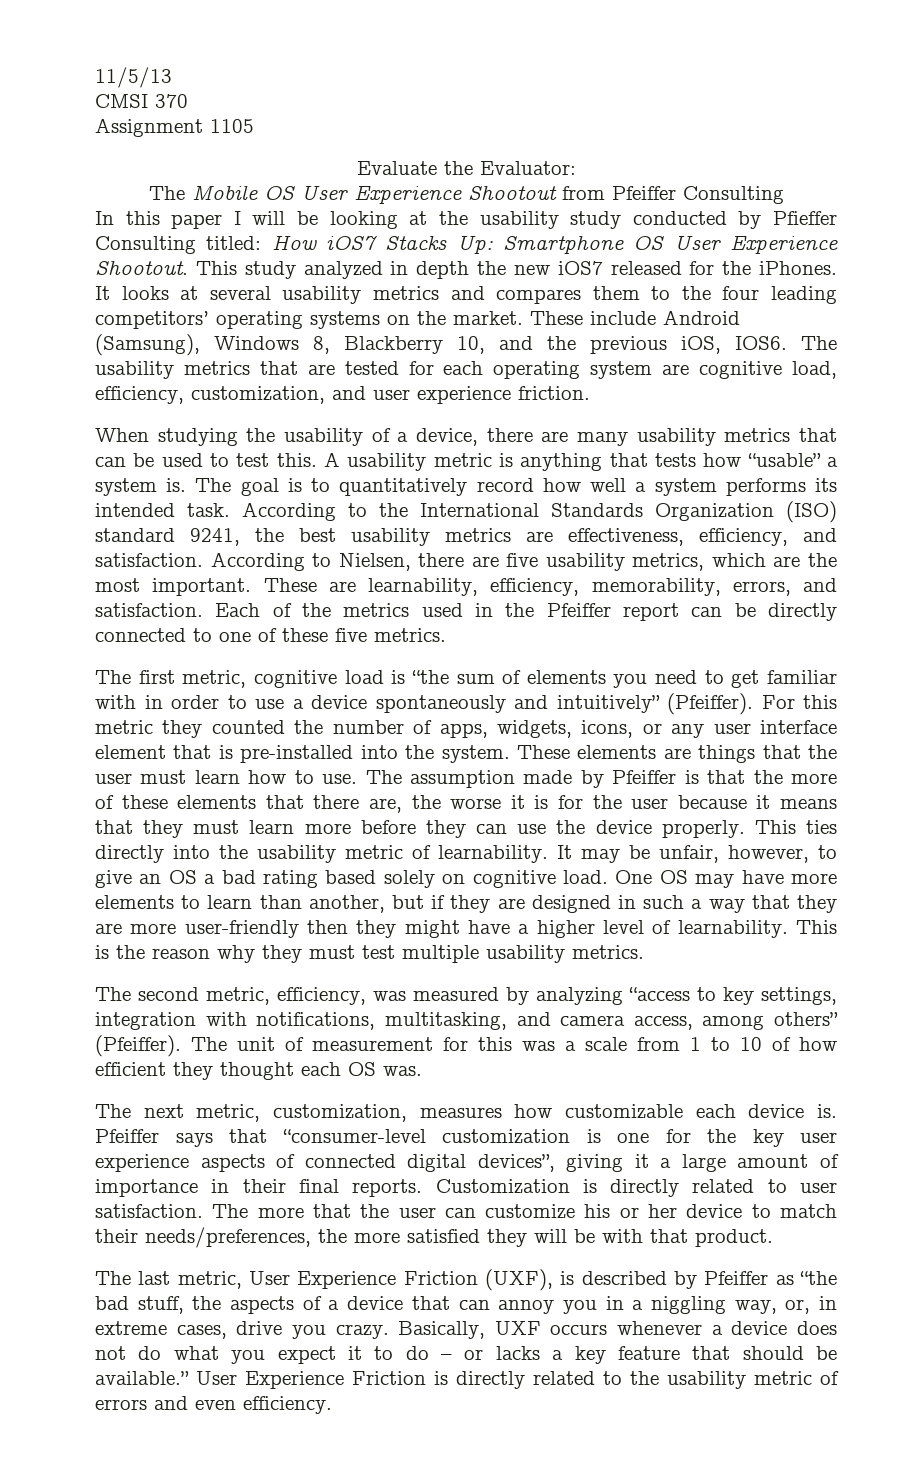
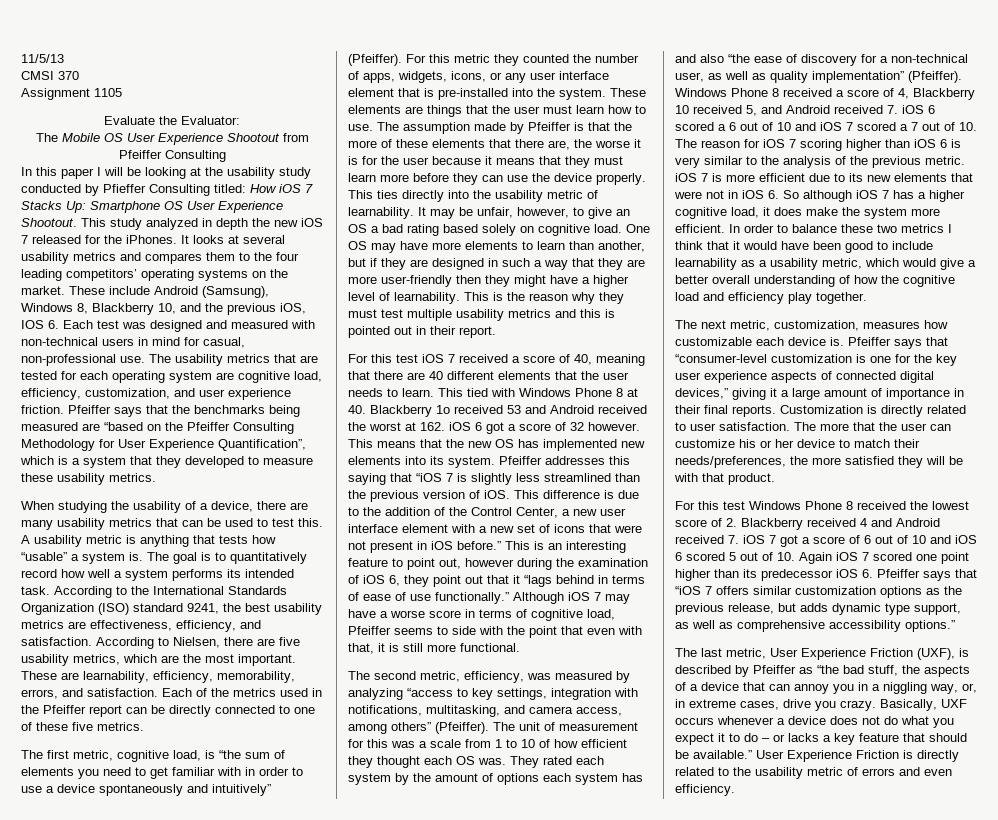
- In this paper I will be looking at the usability study conducted by Pfieffer Consulting titled: How iOS7 Stacks Up: Smartphone OS User Experience Shootout.
+ In this paper I will be looking at the usability study conducted by Pfieffer Consulting titled: How iOS 7 Stacks Up: Smartphone OS User Experience Shootout.
- This study analyzed in depth the new iOS7 released for the iPhones.
+ This study analyzed in depth the new iOS 7 released for the iPhones.
- These include Android (Samsung), Windows 8, Blackberry 10, and the previous iOS, IOS6.
+ These include Android (Samsung), Windows 8, Blackberry 10, and the previous iOS, IOS 6. Each test was designed and measured with non-technical users in mind for casual, non-professional use.
+ Pfeiffer says that the benchmarks being measured are “based on the Pfeiffer Consulting Methodology for User Experience Quantification”, which is a system that they developed to measure these usability metrics.
- The first metric, cognitive load is “the sum of elements you need to get familiar with in order to use a device spontaneously and intuitively” (Pfeiffer).
+ The first metric, cognitive load, is “the sum of elements you need to get familiar with in order to use a device spontaneously and intuitively” (Pfeiffer).
- This is the reason why they must test multiple usability metrics.
+ This is the reason why they must test multiple usability metrics and this is pointed out in their report.
+ For this test iOS 7 received a score of 40, meaning that there are 40 different elements that the user needs to learn. This tied with Windows Phone 8 at 40. Blackberry 1o received 53 and Android received the worst at 162. iOS 6 got a score of 32 however. This means that the new OS has implemented new elements into its system. Pfeiffer addresses this saying that “iOS 7 is slightly less streamlined than the previous version of iOS. This difference is due to the addition of the Control Center, a new user interface element with a new set of icons that were not present in iOS before.” This is an interesting feature to point out, however during the examination of iOS 6, they point out that it “lags behind in terms of ease of use functionally.” Although iOS 7 may have a worse score in terms of cognitive load, Pfeiffer seems to side with the point that even with that, it is still more functional.
+ They rated each system by the amount of options each system has and also “the ease of discovery for a non-technical user, as well as quality implementation” (Pfeiffer). Windows Phone 8 received a score of 4, Blackberry 10 received 5, and Android received 7. iOS 6 scored a 6 out of 10 and iOS 7 scored a 7 out of 10. The reason for iOS 7 scoring higher than iOS 6 is very similar to the analysis of the previous metric. iOS 7 is more efficient due to its new elements that were not in iOS 6. So although iOS 7 has a higher cognitive load, it does make the system more efficient. In order to balance these two metrics I think that it would have been good to include learnability as a usability metric, which would give a better overall understanding of how the cognitive load and efficiency play together.
- Pfeiffer says that “consumer-level customization is one for the key user experience aspects of connected digital devices”, giving it a large amount of importance in their final reports.
+ Pfeiffer says that “consumer-level customization is one for the key user experience aspects of connected digital devices,” giving it a large amount of importance in their final reports.
+ For this test Windows Phone 8 received the lowest score of 2. Blackberry received 4 and Android received 7. iOS 7 got a score of 6 out of 10 and iOS 6 scored 5 out of 10. Again iOS 7 scored one point higher than its predecessor iOS 6. Pfeiffer says that “iOS 7 offers similar customization options as the previous release, but adds dynamic type support, as well as comprehensive accessibility options.”

